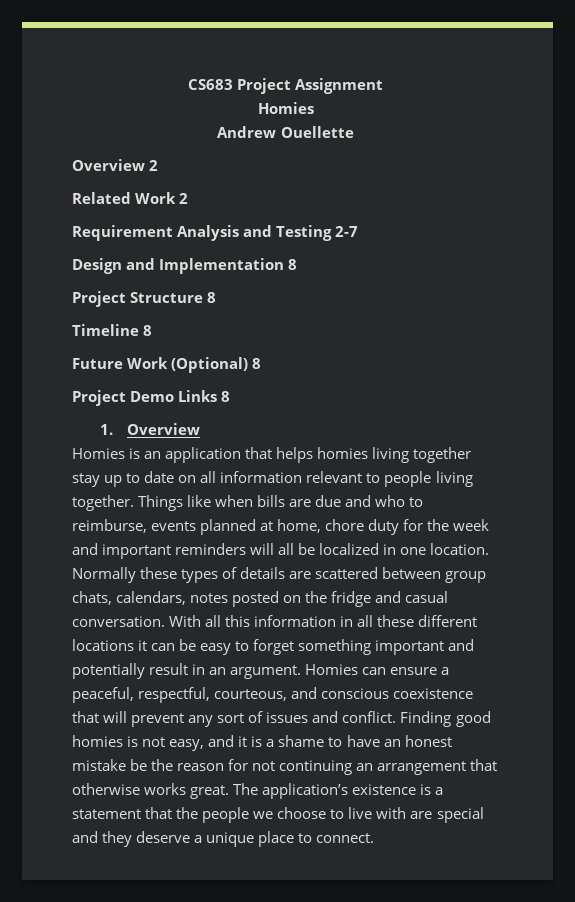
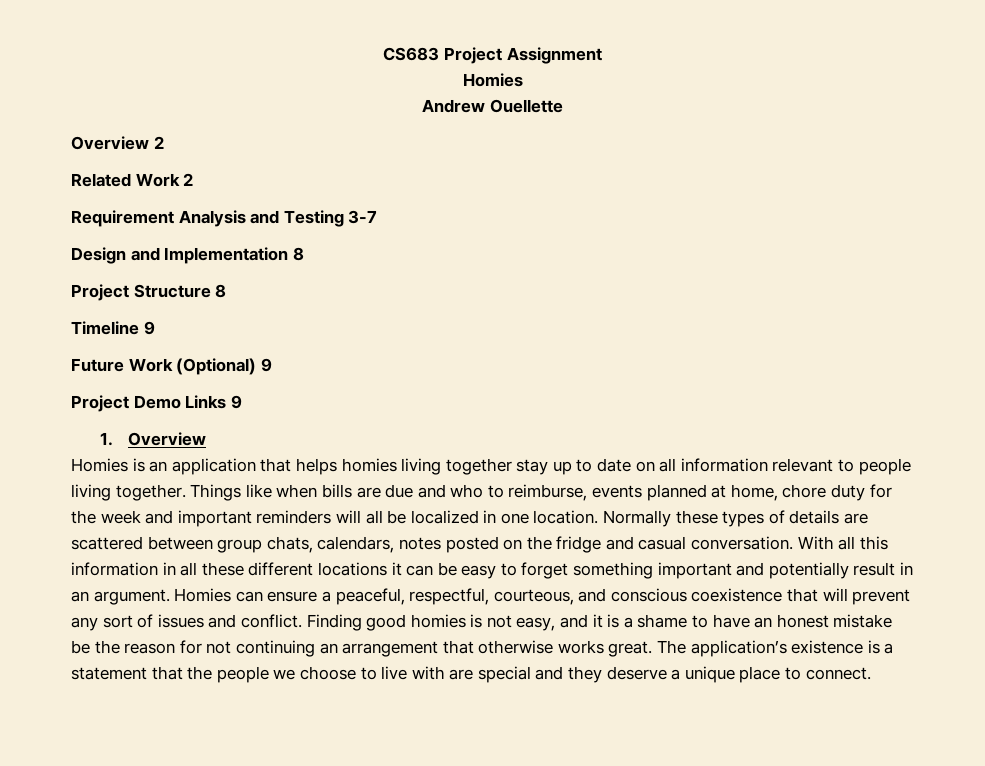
- Requirement Analysis and Testing 2-7
+ Requirement Analysis and Testing 3-7
- Timeline 8
+ Timeline 9
- Future Work (Optional) 8
+ Future Work (Optional) 9
- Project Demo Links 8
+ Project Demo Links 9

